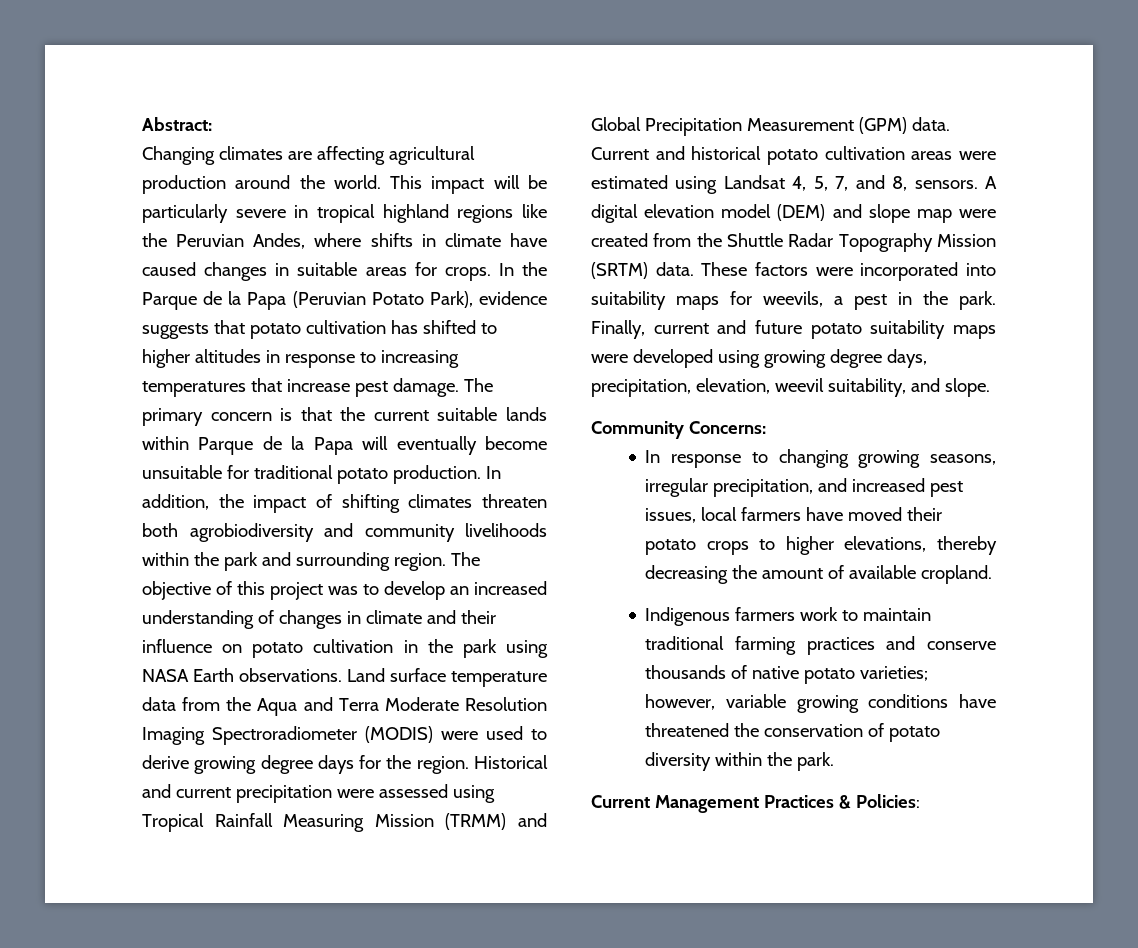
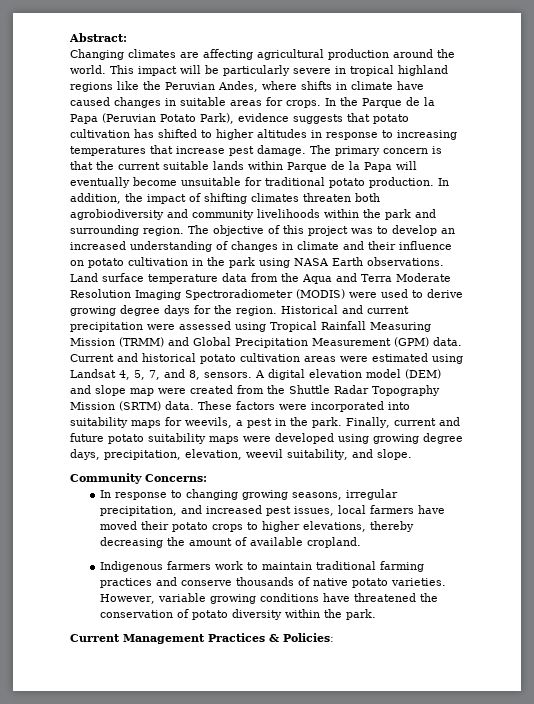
- Indigenous farmers work to maintain traditional farming practices and conserve thousands of native potato varieties; however, variable growing conditions have threatened the conservation of potato diversity within the park.
+ Indigenous farmers work to maintain traditional farming practices and conserve thousands of native potato varieties. However, variable growing conditions have threatened the conservation of potato diversity within the park.

